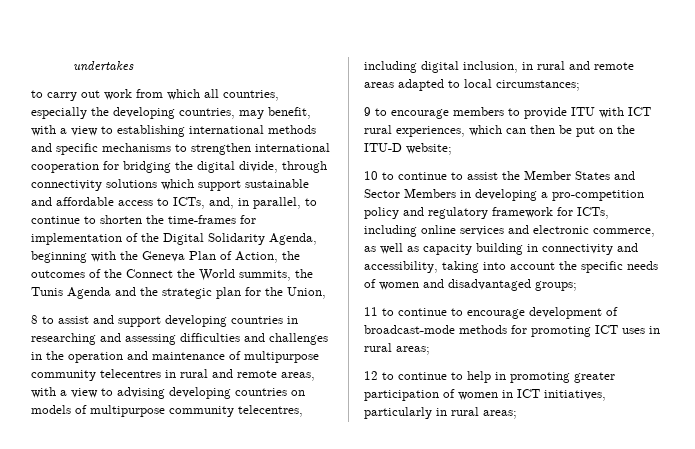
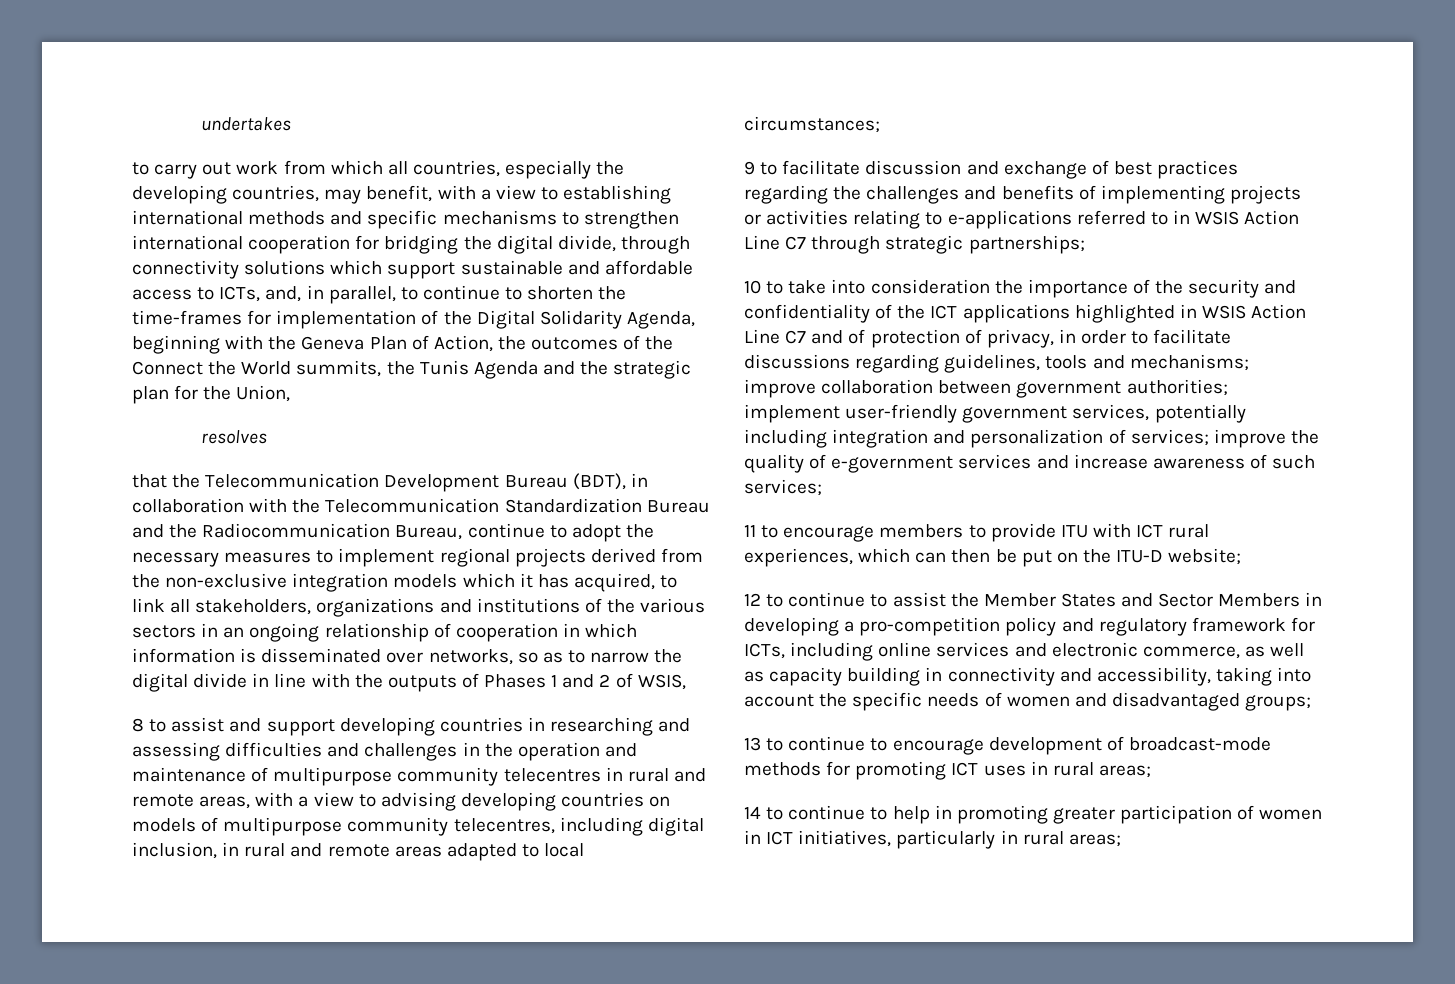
+ resolves
+ that the Telecommunication Development Bureau (BDT), in collaboration with the Telecommunication Standardization Bureau and the Radiocommunication Bureau, continue to adopt the necessary measures to implement regional projects derived from the non-exclusive integration models which it has acquired, to link all stakeholders, organizations and institutions of the various sectors in an ongoing relationship of cooperation in which information is disseminated over networks, so as to narrow the digital divide in line with the outputs of Phases 1 and 2 of WSIS,
- 9 to encourage members to provide ITU with ICT rural experiences, which can then be put on the ITU-D website;
+ 9 to facilitate discussion and exchange of best practices regarding the challenges and benefits of implementing projects or activities relating to e-applications referred to in WSIS Action Line C7 through strategic partnerships;
+ 10 to take into consideration the importance of the security and confidentiality of the ICT applications highlighted in WSIS Action Line C7 and of protection of privacy, in order to facilitate discussions regarding guidelines, tools and mechanisms; improve collaboration between government authorities; implement user-friendly government services, potentially including integration and personalization of services; improve the quality of e-government services and increase awareness of such services;
+ 11 to encourage members to provide ITU with ICT rural experiences, which can then be put on the ITU-D website;
- 10 to continue to assist the Member States and Sector Members in developing a pro-competition policy and regulatory framework for ICTs, including online services and electronic commerce, as well as capacity building in connectivity and accessibility, taking into account the specific needs of women and disadvantaged groups;
+ 12 to continue to assist the Member States and Sector Members in developing a pro-competition policy and regulatory framework for ICTs, including online services and electronic commerce, as well as capacity building in connectivity and accessibility, taking into account the specific needs of women and disadvantaged groups;
- 11 to continue to encourage development of broadcast-mode methods for promoting ICT uses in rural areas;
+ 13 to continue to encourage development of broadcast-mode methods for promoting ICT uses in rural areas;
- 12 to continue to help in promoting greater participation of women in ICT initiatives, particularly in rural areas;
+ 14 to continue to help in promoting greater participation of women in ICT initiatives, particularly in rural areas;

